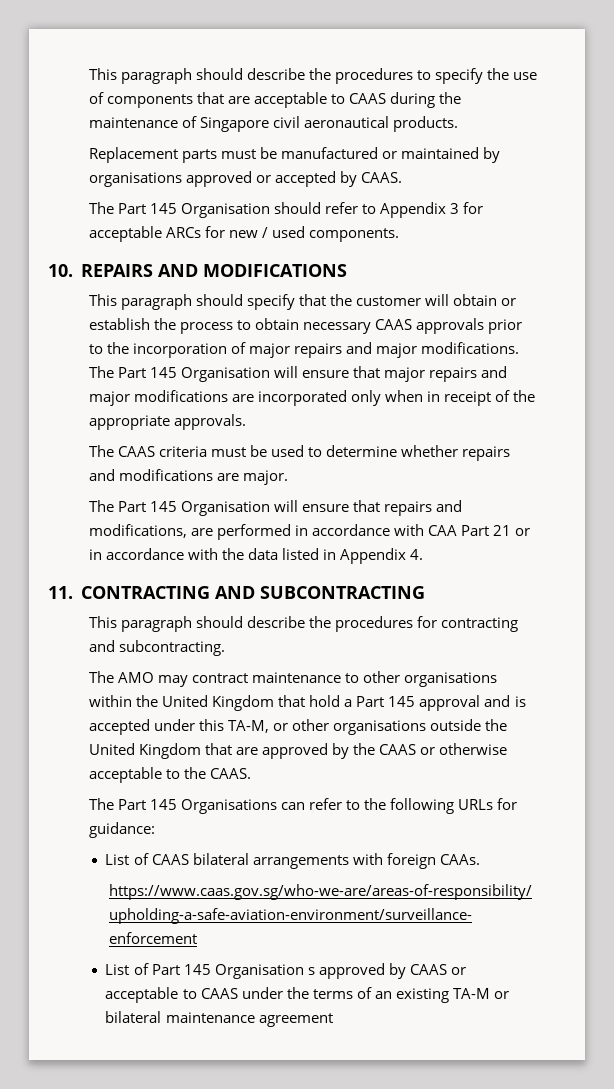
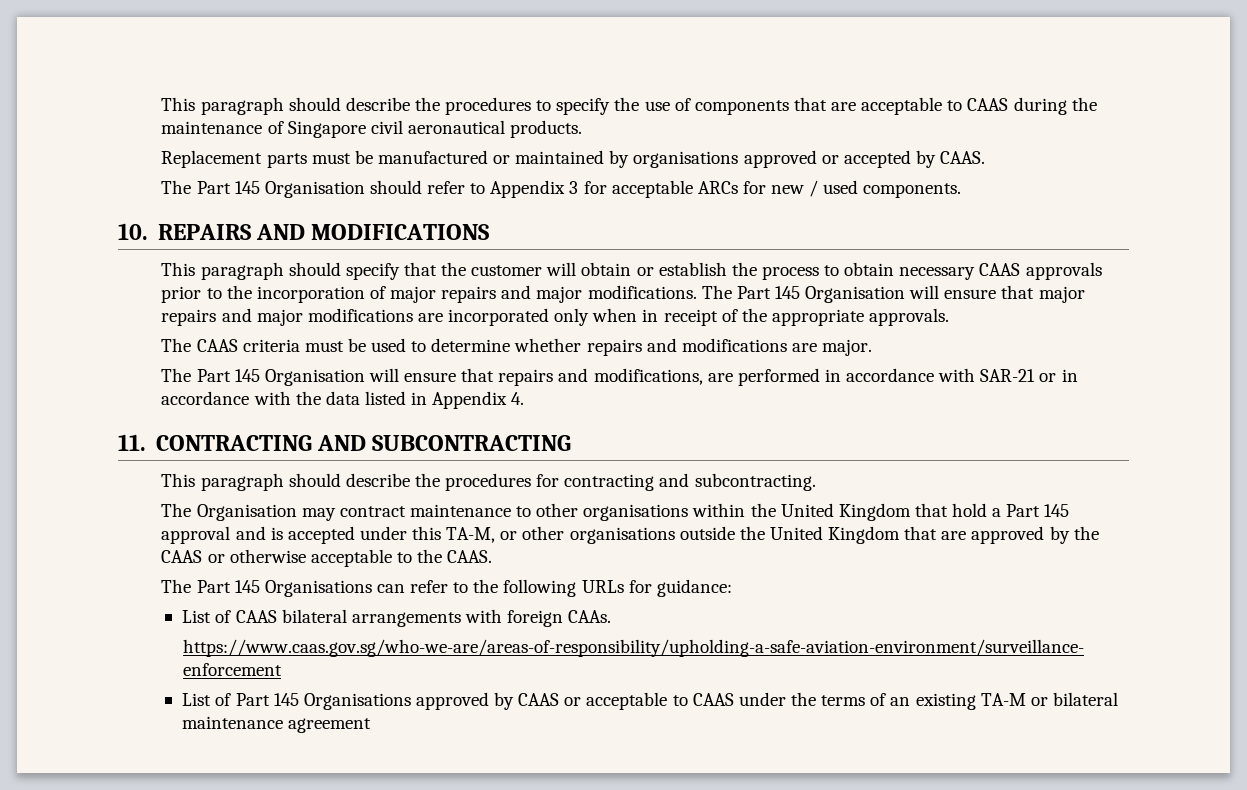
- The Part 145 Organisation will ensure that repairs and modifications, are performed in accordance with CAA Part 21 or in accordance with the data listed in Appendix 4.
+ The Part 145 Organisation will ensure that repairs and modifications, are performed in accordance with SAR-21 or in accordance with the data listed in Appendix 4.
- The AMO may contract maintenance to other organisations within the United Kingdom that hold a Part 145 approval and is accepted under this TA-M, or other organisations outside the United Kingdom that are approved by the CAAS or otherwise acceptable to the CAAS.
+ The Organisation may contract maintenance to other organisations within the United Kingdom that hold a Part 145 approval and is accepted under this TA-M, or other organisations outside the United Kingdom that are approved by the CAAS or otherwise acceptable to the CAAS.
- List of Part 145 Organisation s approved by CAAS or acceptable to CAAS under the terms of an existing TA-M or bilateral maintenance agreement
+ List of Part 145 Organisations approved by CAAS or acceptable to CAAS under the terms of an existing TA-M or bilateral maintenance agreement

